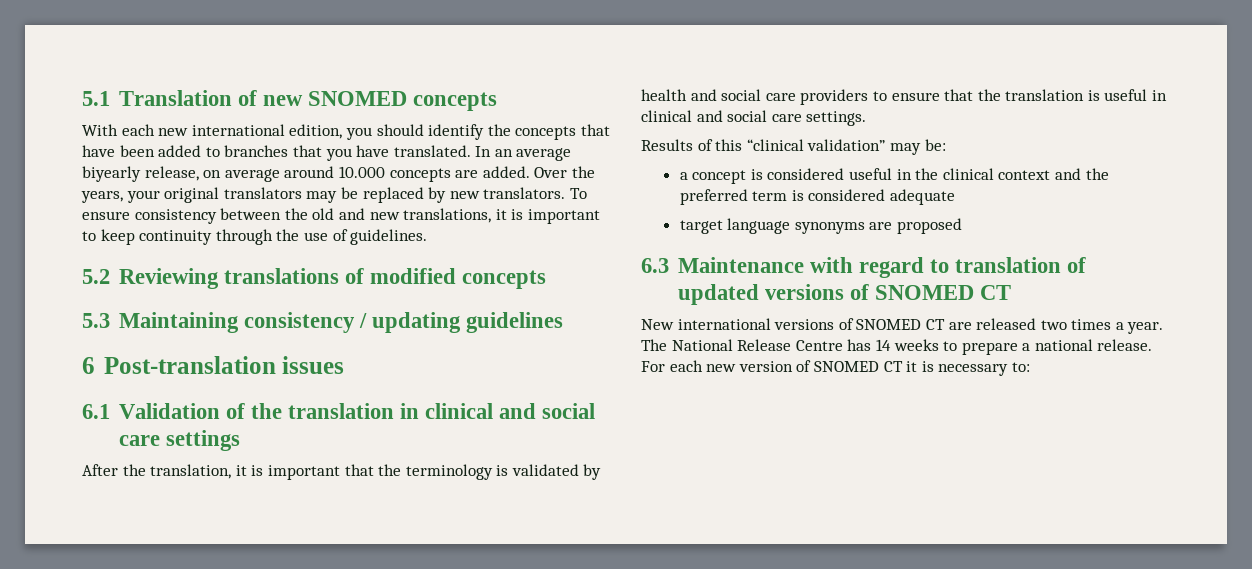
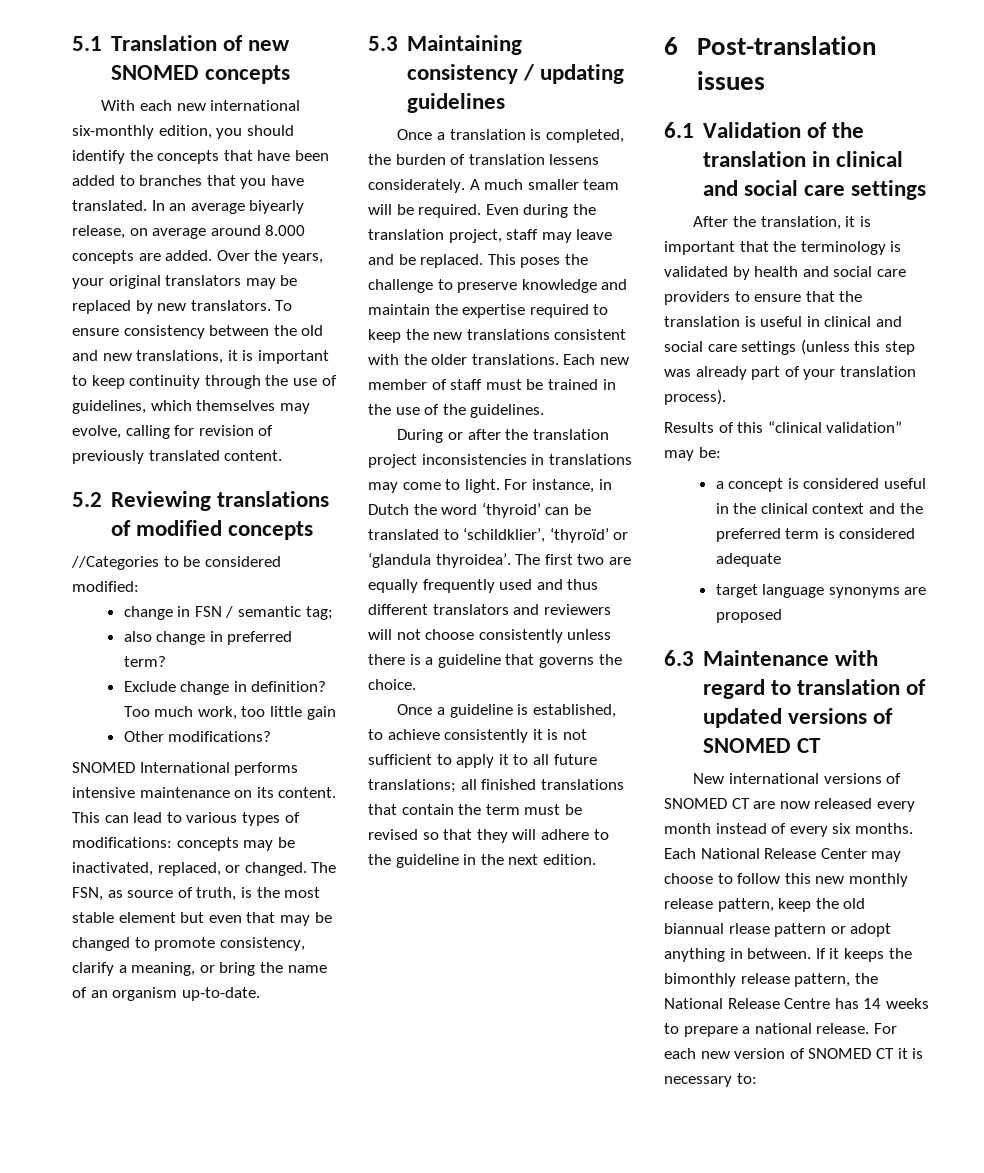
- With each new international edition, you should identify the concepts that have been added to branches that you have translated.
+ With each new international six-monthly edition, you should identify the concepts that have been added to branches that you have translated.
- In an average biyearly release, on average around 10.000 concepts are added.
+ In an average biyearly release, on average around 8.000 concepts are added.
- To ensure consistency between the old and new translations, it is important to keep continuity through the use of guidelines.
+ To ensure consistency between the old and new translations, it is important to keep continuity through the use of guidelines, which themselves may evolve, calling for revision of previously translated content.
+ //Categories to be considered modified:
+ change in FSN / semantic tag;
+ also change in preferred term?
+ Exclude change in definition? Too much work, too little gain
+ Other modifications?
+ SNOMED International performs intensive maintenance on its content. This can lead to various types of modifications: concepts may be inactivated, replaced, or changed. The FSN, as source of truth, is the most stable element but even that may be changed to promote consistency, clarify a meaning, or bring the name of an organism up-to-date.
+ Once a translation is completed, the burden of translation lessens considerately. A much smaller team will be required. Even during the translation project, staff may leave and be replaced. This poses the challenge to preserve knowledge and maintain the expertise required to keep the new translations consistent with the older translations. Each new member of staff must be trained in the use of the guidelines.
+ During or after the translation project inconsistencies in translations may come to light. For instance, in Dutch the word ‘thyroid’ can be translated to ‘schildklier’, ‘thyroïd’ or ‘glandula thyroidea’. The first two are equally frequently used and thus different translators and reviewers will not choose consistently unless there is a guideline that governs the choice.
+ Once a guideline is established, to achieve consistently it is not sufficient to apply it to all future translations; all finished translations that contain the term must be revised so that they will adhere to the guideline in the next edition.
- After the translation, it is important that the terminology is validated by health and social care providers to ensure that the translation is useful in clinical and social care settings.
+ After the translation, it is important that the terminology is validated by health and social care providers to ensure that the translation is useful in clinical and social care settings (unless this step was already part of your translation process).
- New international versions of SNOMED CT are released two times a year. The National Release Centre has 14 weeks to prepare a national release.
+ New international versions of SNOMED CT are now released every month instead of every six months. Each National Release Center may choose to follow this new monthly release pattern, keep the old biannual rlease pattern or adopt anything in between. If it keeps the bimonthly release pattern, the National Release Centre has 14 weeks to prepare a national release.

